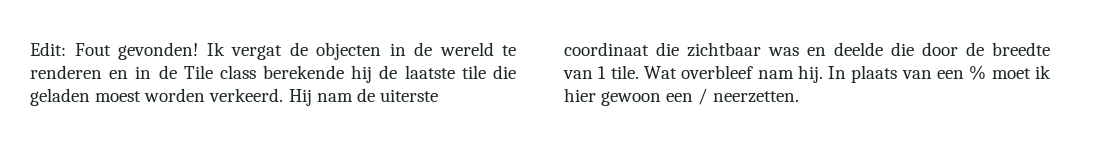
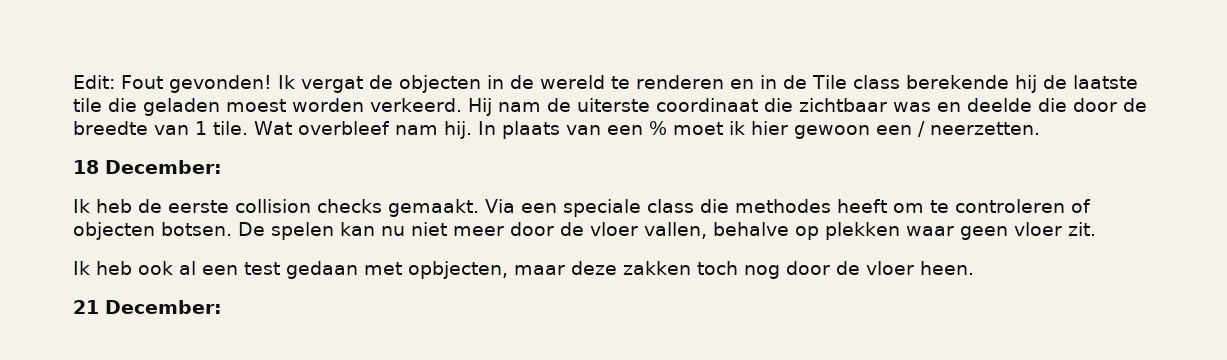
+ 18 December:
+ Ik heb de eerste collision checks gemaakt. Via een speciale class die methodes heeft om te controleren of objecten botsen. De spelen kan nu niet meer door de vloer vallen, behalve op plekken waar geen vloer zit.
+ Ik heb ook al een test gedaan met opbjecten, maar deze zakken toch nog door de vloer heen.
+ 21 December:

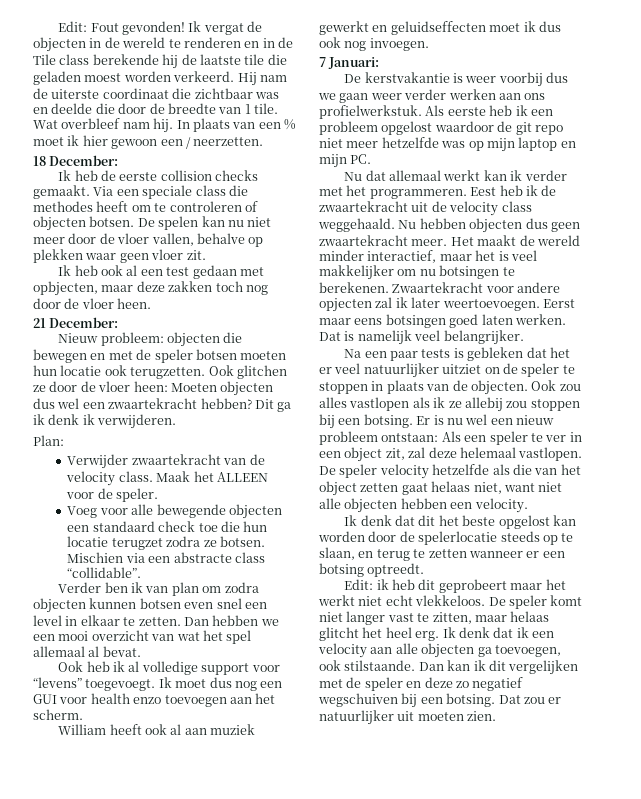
+ Nieuw probleem: objecten die bewegen en met de speler botsen moeten hun locatie ook terugzetten. Ook glitchen ze door de vloer heen: Moeten objecten dus wel een zwaartekracht hebben? Dit ga ik denk ik verwijderen.
+ Plan:
+ Verwijder zwaartekracht van de velocity class. Maak het ALLEEN voor de speler.
+ Voeg voor alle bewegende objecten een standaard check toe die hun locatie terugzet zodra ze botsen. Mischien via een abstracte class “collidable”.
+ Verder ben ik van plan om zodra objecten kunnen botsen even snel een level in elkaar te zetten. Dan hebben we een mooi overzicht van wat het spel allemaal al bevat.
+ Ook heb ik al volledige support voor “levens” toegevoegt. Ik moet dus nog een GUI voor health enzo toevoegen aan het scherm.
+ William heeft ook al aan muziek gewerkt en geluidseffecten moet ik dus ook nog invoegen.
+ 7 Januari:
+ De kerstvakantie is weer voorbij dus we gaan weer verder werken aan ons profielwerkstuk. Als eerste heb ik een probleem opgelost waardoor de git repo niet meer hetzelfde was op mijn laptop en mijn PC.
+ Nu dat allemaal werkt kan ik verder met het programmeren. Eest heb ik de zwaartekracht uit de velocity class weggehaald. Nu hebben objecten dus geen zwaartekracht meer. Het maakt de wereld minder interactief, maar het is veel makkelijker om nu botsingen te berekenen. Zwaartekracht voor andere opjecten zal ik later weertoevoegen. Eerst maar eens botsingen goed laten werken. Dat is namelijk veel belangrijker.
+ Na een paar tests is gebleken dat het er veel natuurlijker uitziet on de speler te stoppen in plaats van de objecten. Ook zou alles vastlopen als ik ze allebij zou stoppen bij een botsing. Er is nu wel een nieuw probleem ontstaan: Als een speler te ver in een object zit, zal deze helemaal vastlopen. De speler velocity hetzelfde als die van het object zetten gaat helaas niet, want niet alle objecten hebben een velocity.
+ Ik denk dat dit het beste opgelost kan worden door de spelerlocatie steeds op te slaan, en terug te zetten wanneer er een botsing optreedt.
+ Edit: ik heb dit geprobeert maar het werkt niet echt vlekkeloos. De speler komt niet langer vast te zitten, maar helaas glitcht het heel erg. Ik denk dat ik een velocity aan alle objecten ga toevoegen, ook stilstaande. Dan kan ik dit vergelijken met de speler en deze zo negatief wegschuiven bij een botsing. Dat zou er natuurlijker uit moeten zien.

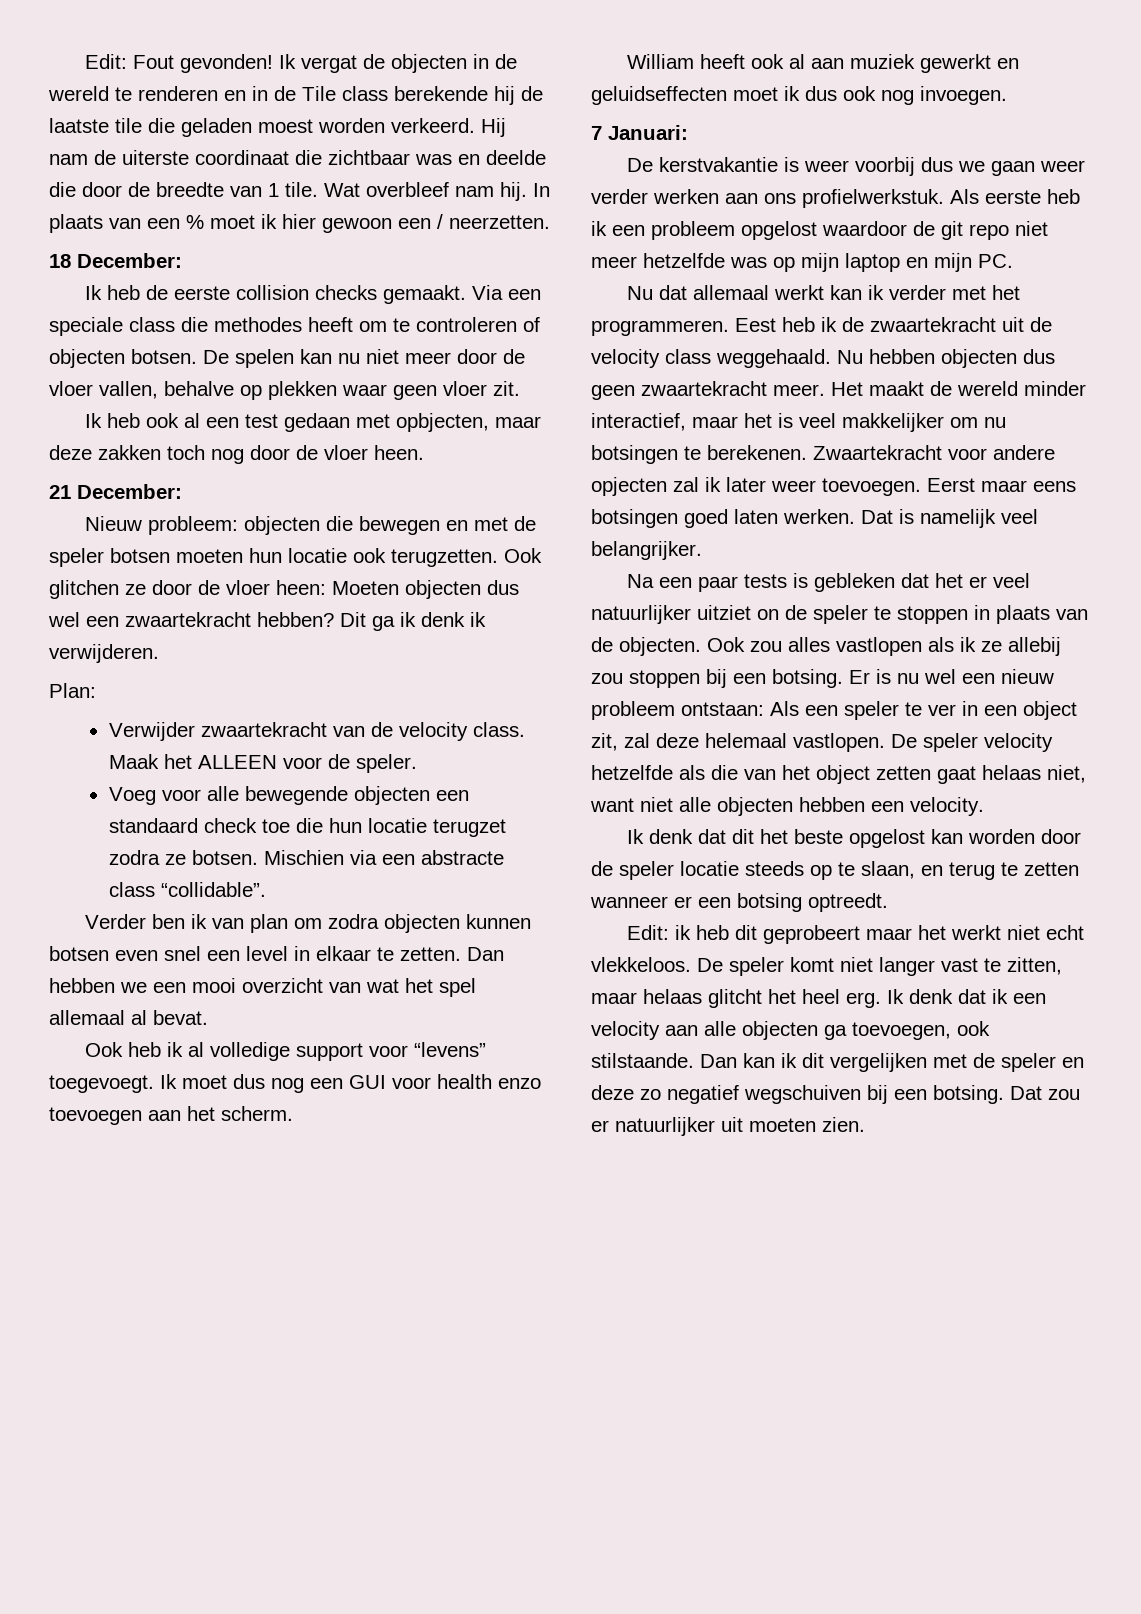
- Zwaartekracht voor andere opjecten zal ik later weertoevoegen.
+ Zwaartekracht voor andere opjecten zal ik later weer toevoegen.
- Ik denk dat dit het beste opgelost kan worden door de spelerlocatie steeds op te slaan, en terug te zetten wanneer er een botsing optreedt.
+ Ik denk dat dit het beste opgelost kan worden door de speler locatie steeds op te slaan, en terug te zetten wanneer er een botsing optreedt.

